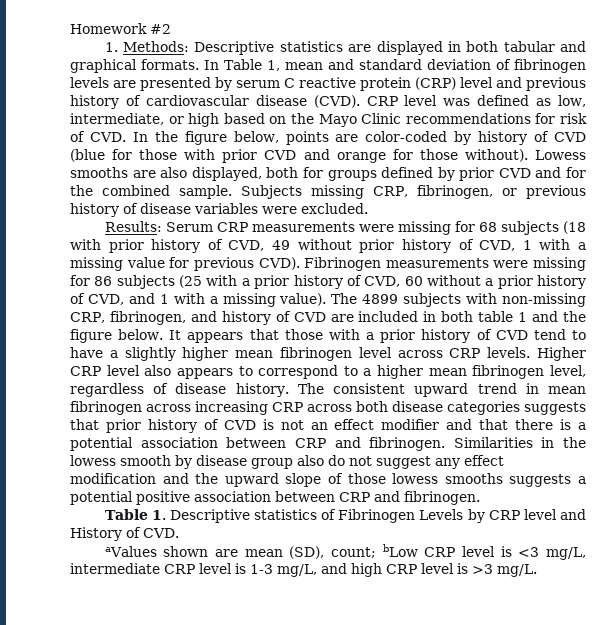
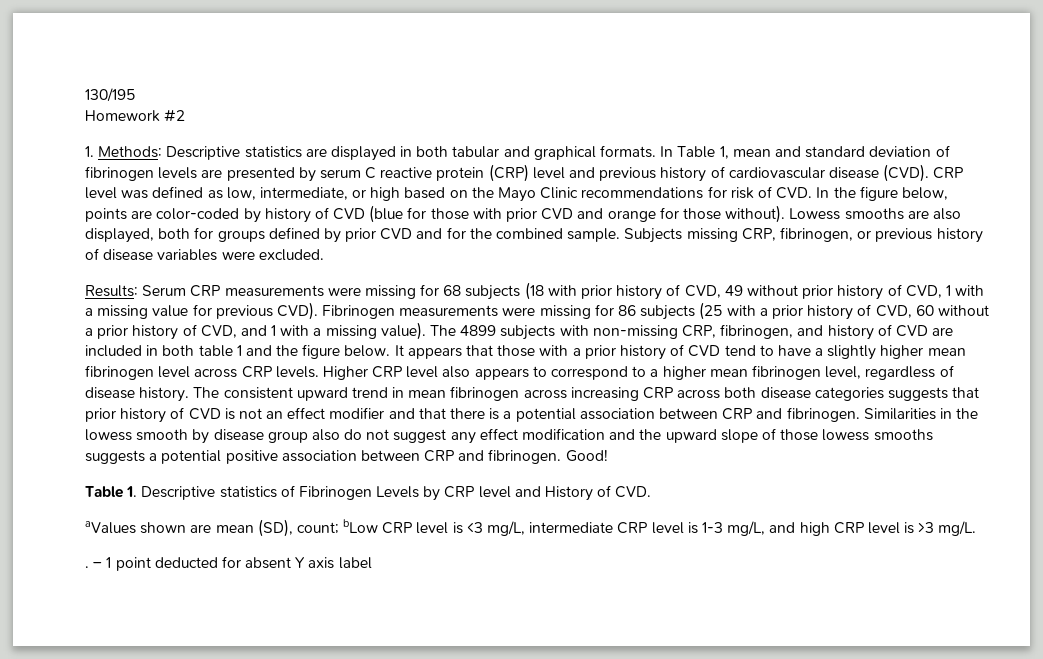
+ 130/195
+ Good!
+ . – 1 point deducted for absent Y axis label

